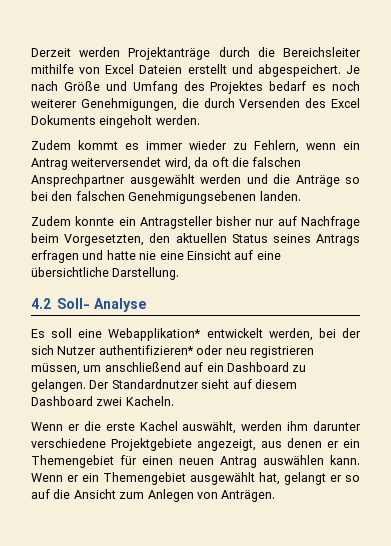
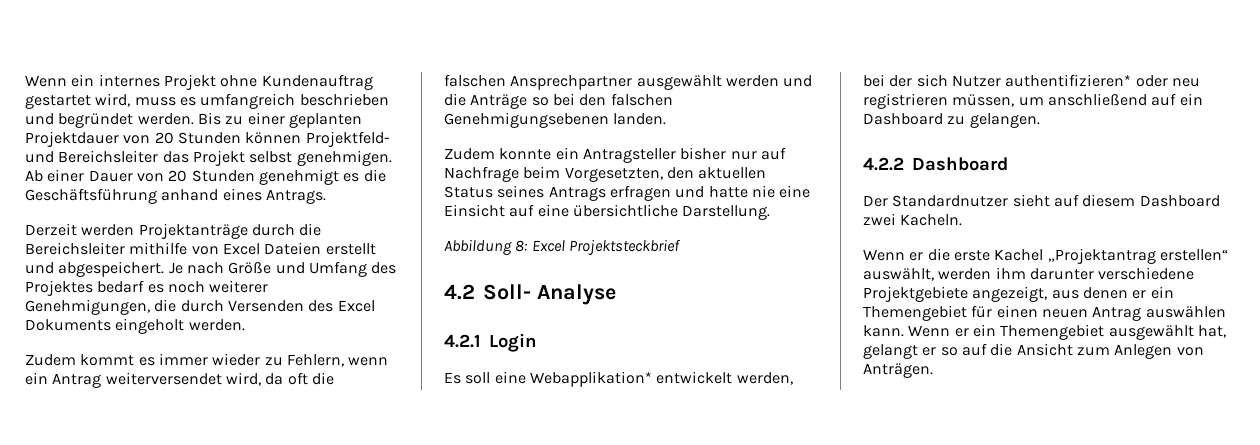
+ Wenn ein internes Projekt ohne Kundenauftrag gestartet wird, muss es umfangreich beschrieben und begründet werden. Bis zu einer geplanten Projektdauer von 20 Stunden können Projektfeld- und Bereichsleiter das Projekt selbst genehmigen. Ab einer Dauer von 20 Stunden genehmigt es die Geschäftsführung anhand eines Antrags.
+ Abbildung 8: Excel Projektsteckbrief
+ 4.2.1 Login
- Es soll eine Webapplikation* entwickelt werden, bei der sich Nutzer authentifizieren* oder neu registrieren müssen, um anschließend auf ein Dashboard zu gelangen. Der Standardnutzer sieht auf diesem Dashboard zwei Kacheln.
+ Es soll eine Webapplikation* entwickelt werden, bei der sich Nutzer authentifizieren* oder neu registrieren müssen, um anschließend auf ein Dashboard zu gelangen.
+ 4.2.2 Dashboard
+ Der Standardnutzer sieht auf diesem Dashboard zwei Kacheln.
- Wenn er die erste Kachel auswählt, werden ihm darunter verschiedene Projektgebiete angezeigt, aus denen er ein Themengebiet für einen neuen Antrag auswählen kann.
+ Wenn er die erste Kachel „Projektantrag erstellen“ auswählt, werden ihm darunter verschiedene Projektgebiete angezeigt, aus denen er ein Themengebiet für einen neuen Antrag auswählen kann.

